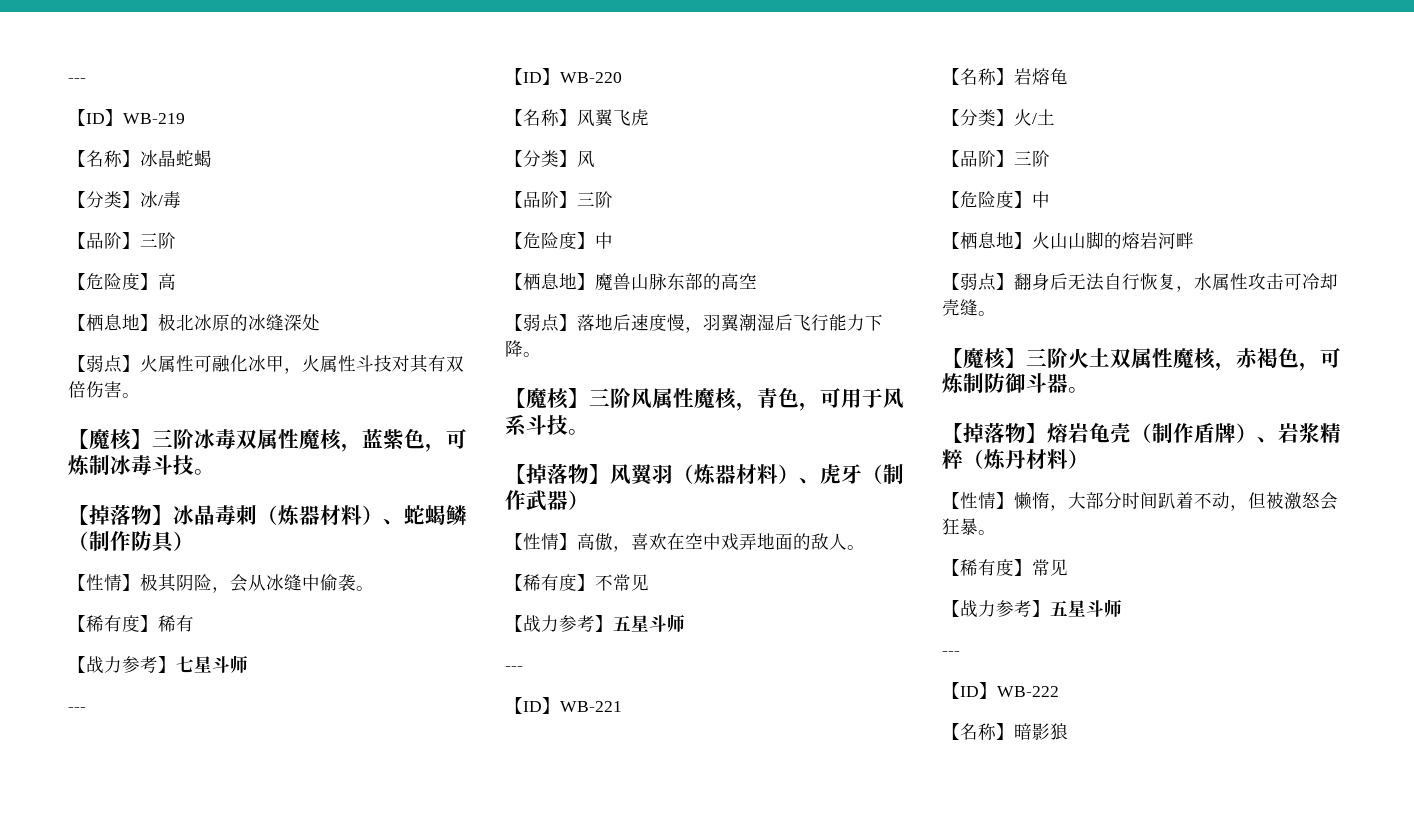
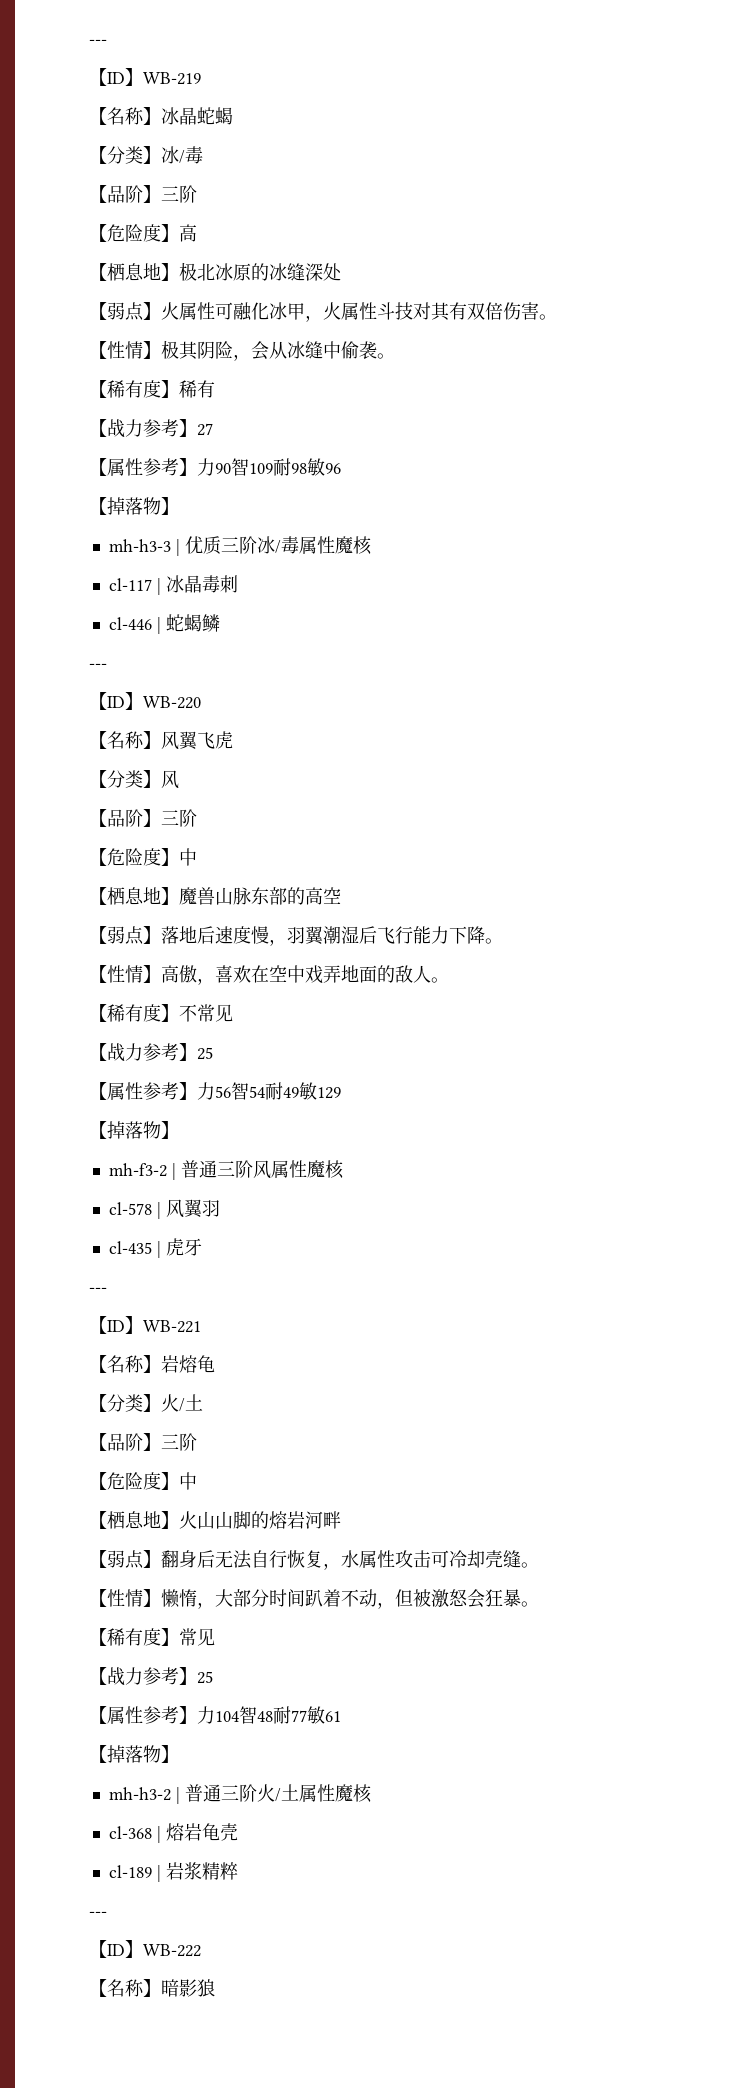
- 【魔核】三阶冰毒双属性魔核，蓝紫色，可炼制冰毒斗技。
- 【掉落物】冰晶毒刺（炼器材料）、蛇蝎鳞（制作防具）
- 【战力参考】七星斗师
+ 【战力参考】27
+ 【属性参考】力90智109耐98敏96
+ 【掉落物】
+ mh-h3-3 | 优质三阶冰/毒属性魔核
+ cl-117 | 冰晶毒刺
+ cl-446 | 蛇蝎鳞
- 【魔核】三阶风属性魔核，青色，可用于风系斗技。
- 【掉落物】风翼羽（炼器材料）、虎牙（制作武器）
  【稀有度】不常见
- 【战力参考】五星斗师
+ 【战力参考】25
+ 【属性参考】力56智54耐49敏129
+ 【掉落物】
+ mh-f3-2 | 普通三阶风属性魔核
+ cl-578 | 风翼羽
+ cl-435 | 虎牙
- 【魔核】三阶火土双属性魔核，赤褐色，可炼制防御斗器。
- 【掉落物】熔岩龟壳（制作盾牌）、岩浆精粹（炼丹材料）
  【稀有度】常见
- 【战力参考】五星斗师
+ 【战力参考】25
+ 【属性参考】力104智48耐77敏61
+ 【掉落物】
+ mh-h3-2 | 普通三阶火/土属性魔核
+ cl-368 | 熔岩龟壳
+ cl-189 | 岩浆精粹

